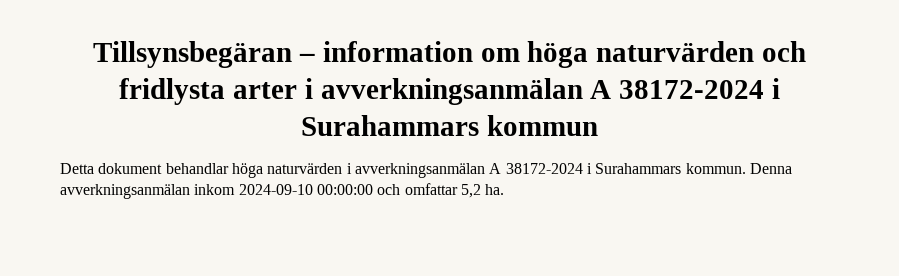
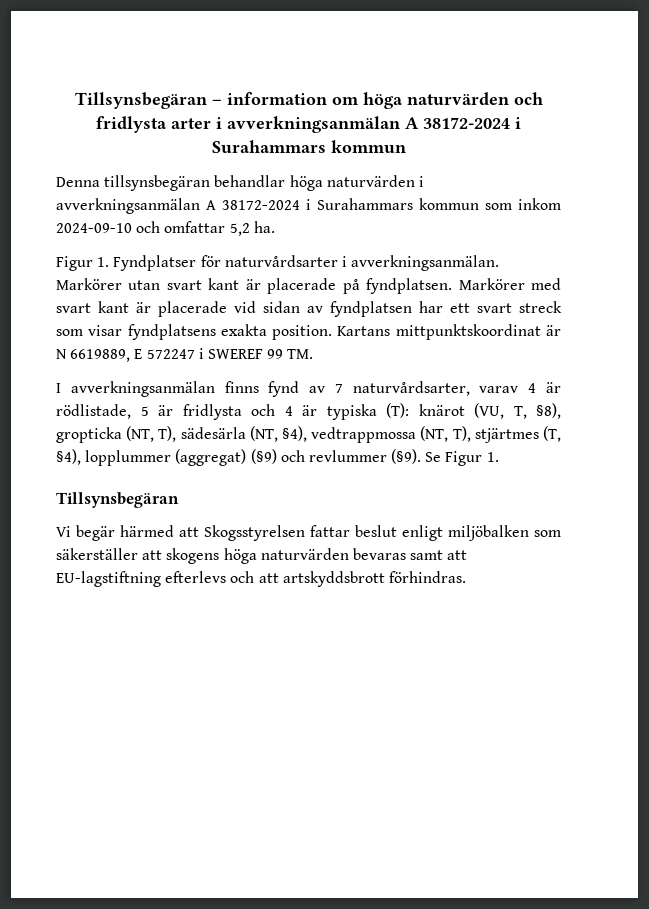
- Detta dokument behandlar höga naturvärden i avverkningsanmälan A 38172-2024 i Surahammars kommun. Denna avverkningsanmälan inkom 2024-09-10 00:00:00 och omfattar 5,2 ha.
+ Denna tillsynsbegäran behandlar höga naturvärden i avverkningsanmälan A 38172-2024 i Surahammars kommun som inkom 2024-09-10 och omfattar 5,2 ha.
+ Figur 1. Fyndplatser för naturvårdsarter i avverkningsanmälan. Markörer utan svart kant är placerade på fyndplatsen. Markörer med svart kant är placerade vid sidan av fyndplatsen har ett svart streck som visar fyndplatsens exakta position. Kartans mittpunktskoordinat är N 6619889, E 572247 i SWEREF 99 TM.
+ I avverkningsanmälan finns fynd av 7 naturvårdsarter, varav 4 är rödlistade, 5 är fridlysta och 4 är typiska (T): knärot (VU, T, §8), gropticka (NT, T), sädesärla (NT, §4), vedtrappmossa (NT, T), stjärtmes (T, §4), lopplummer (aggregat) (§9) och revlummer (§9). Se Figur 1.
+ Tillsynsbegäran
+ Vi begär härmed att Skogsstyrelsen fattar beslut enligt miljöbalken som säkerställer att skogens höga naturvärden bevaras samt att EU-lagstiftning efterlevs och att artskyddsbrott förhindras.

